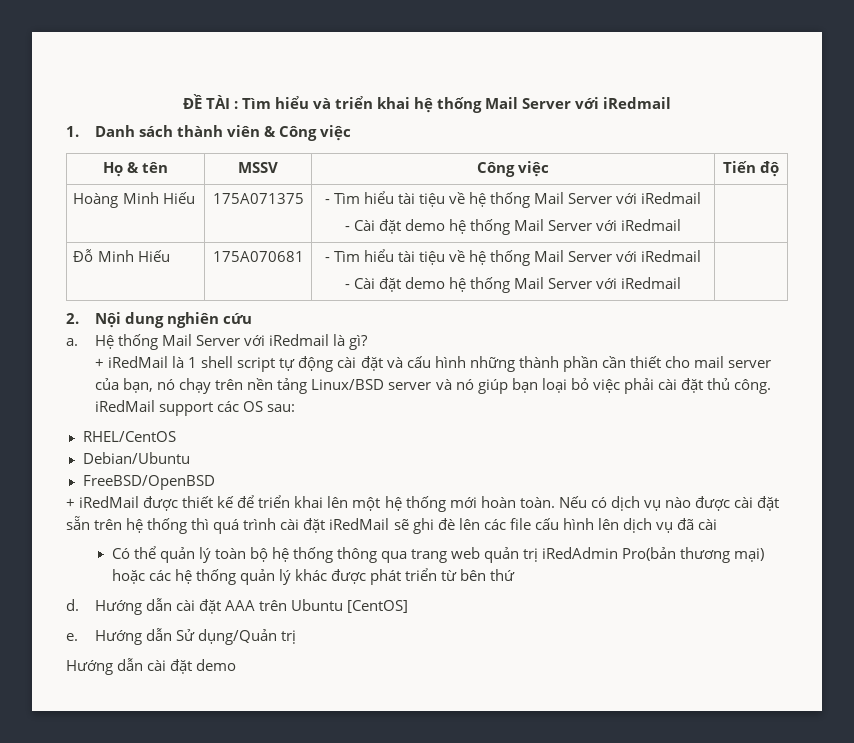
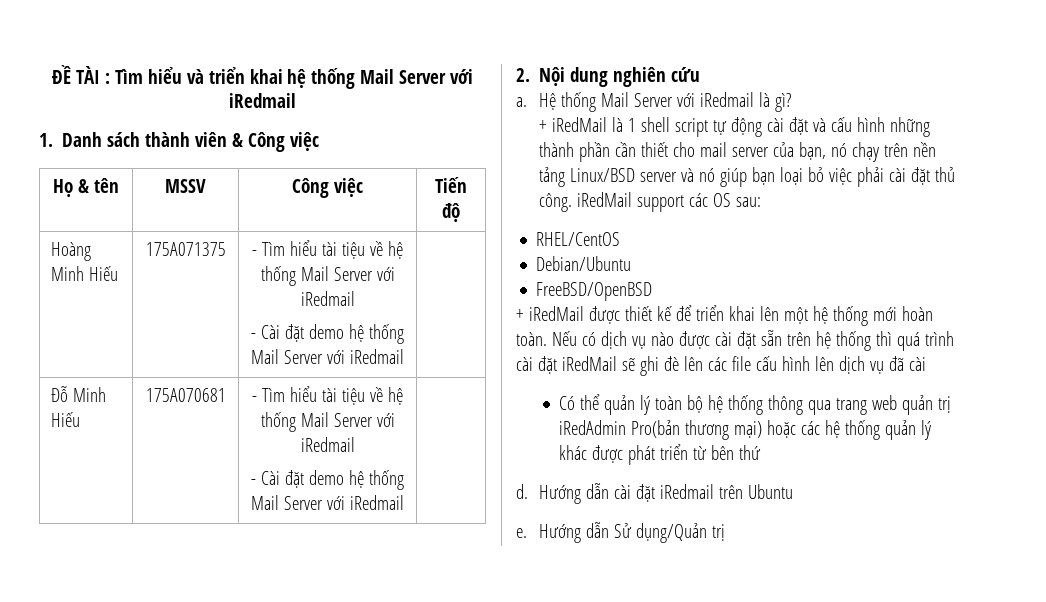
- Hướng dẫn cài đặt AAA trên Ubuntu [CentOS]
+ Hướng dẫn cài đặt iRedmail trên Ubuntu
- Hướng dẫn cài đặt demo

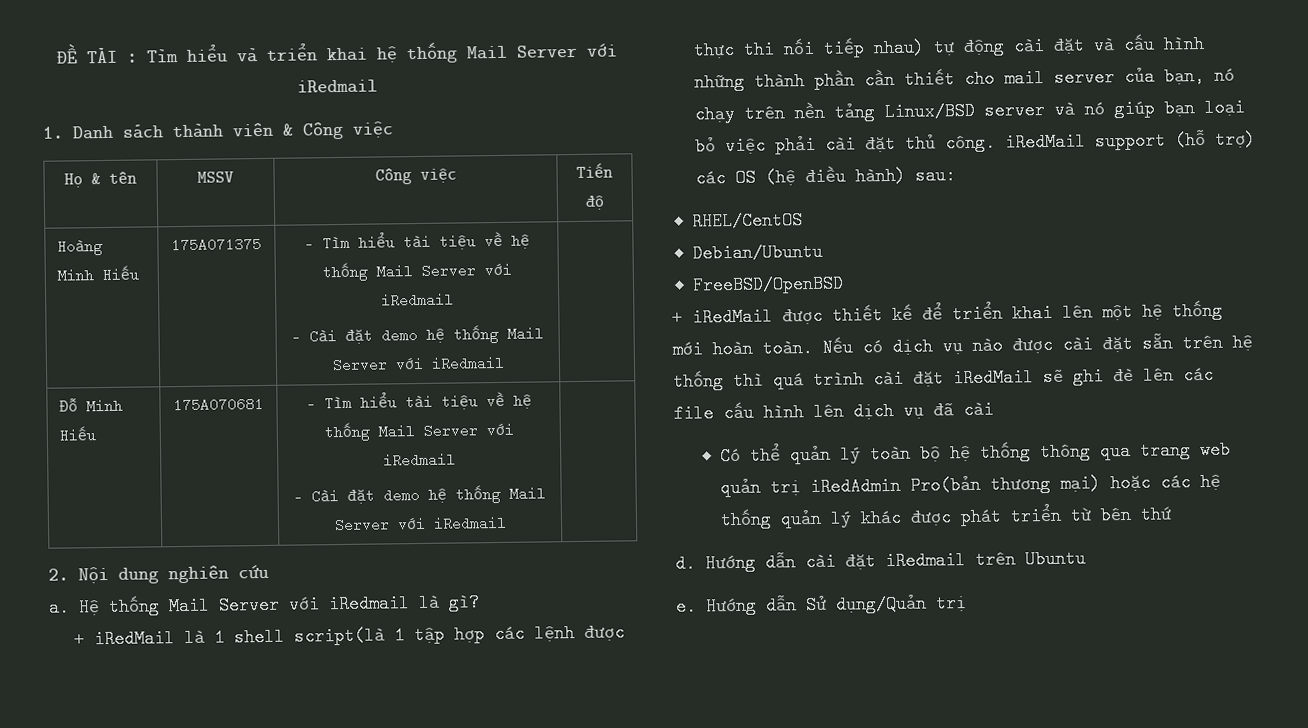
- + iRedMail là 1 shell script tự động cài đặt và cấu hình những thành phần cần thiết cho mail server của bạn, nó chạy trên nền tảng Linux/BSD server và nó giúp bạn loại bỏ việc phải cài đặt thủ công. iRedMail support các OS sau:
+ + iRedMail là 1 shell script(là 1 tập hợp các lệnh được thực thi nối tiếp nhau) tự động cài đặt và cấu hình những thành phần cần thiết cho mail server của bạn, nó chạy trên nền tảng Linux/BSD server và nó giúp bạn loại bỏ việc phải cài đặt thủ công. iRedMail support (hỗ trợ) các OS (hệ điều hành) sau:

